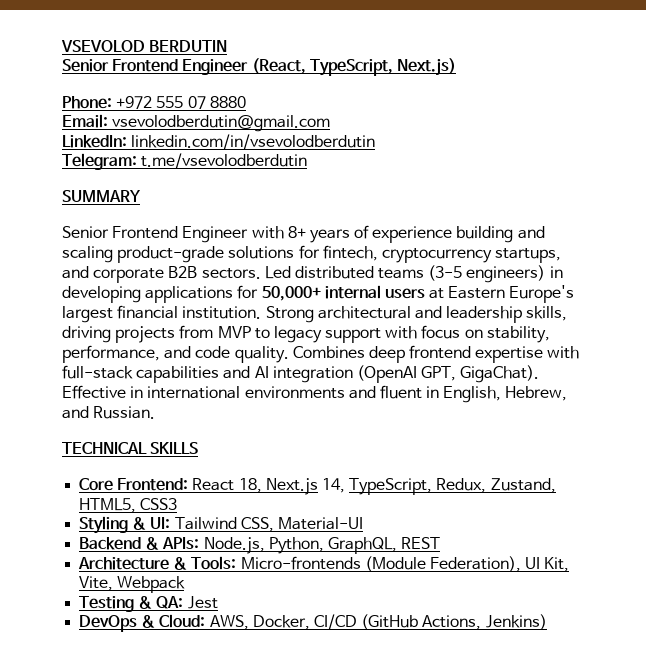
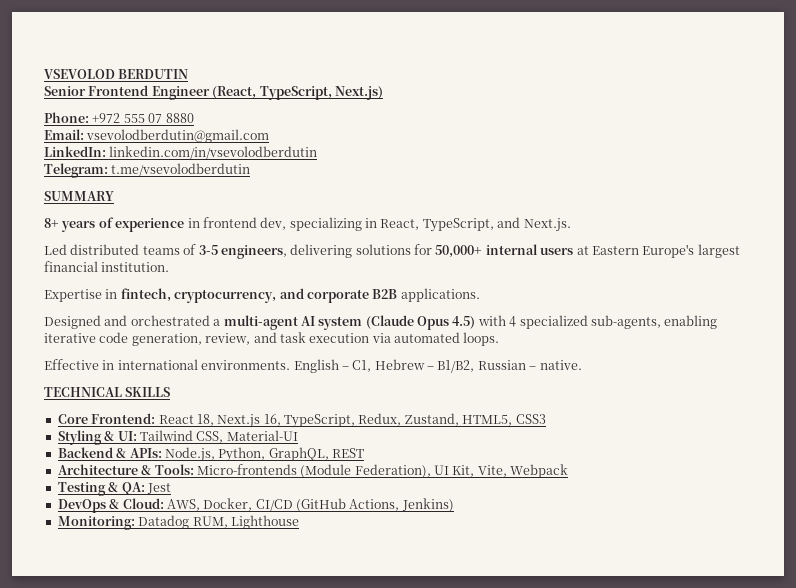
- Senior Frontend Engineer with 8+ years of experience building and scaling product-grade solutions for fintech, cryptocurrency startups, and corporate B2B sectors. Led distributed teams (3-5 engineers) in developing applications for 50,000+ internal users at Eastern Europe's largest financial institution. Strong architectural and leadership skills, driving projects from MVP to legacy support with focus on stability, performance, and code quality. Combines deep frontend expertise with full-stack capabilities and AI integration (OpenAI GPT, GigaChat). Effective in international environments and fluent in English, Hebrew, and Russian.
+ 8+ years of experience in frontend dev, specializing in React, TypeScript, and Next.js.
+ Led distributed teams of 3-5 engineers, delivering solutions for 50,000+ internal users at Eastern Europe's largest financial institution.
+ Expertise in fintech, cryptocurrency, and corporate B2B applications.
+ Designed and orchestrated a multi-agent AI system (Claude Opus 4.5) with 4 specialized sub-agents, enabling iterative code generation, review, and task execution via automated loops.
+ Effective in international environments. English – C1, Hebrew – B1/B2, Russian – native.
- Core Frontend: React 18, Next.js 14, TypeScript, Redux, Zustand, HTML5, CSS3
+ Core Frontend: React 18, Next.js 16, TypeScript, Redux, Zustand, HTML5, CSS3
+ Monitoring: Datadog RUM, Lighthouse

